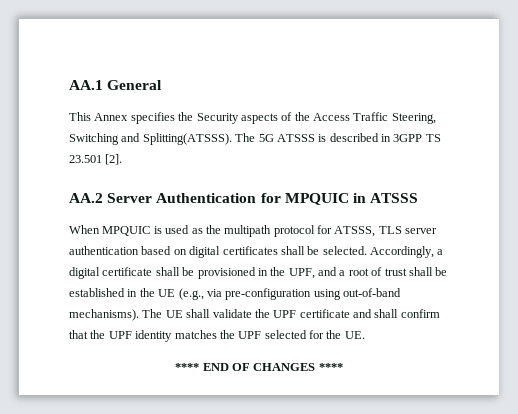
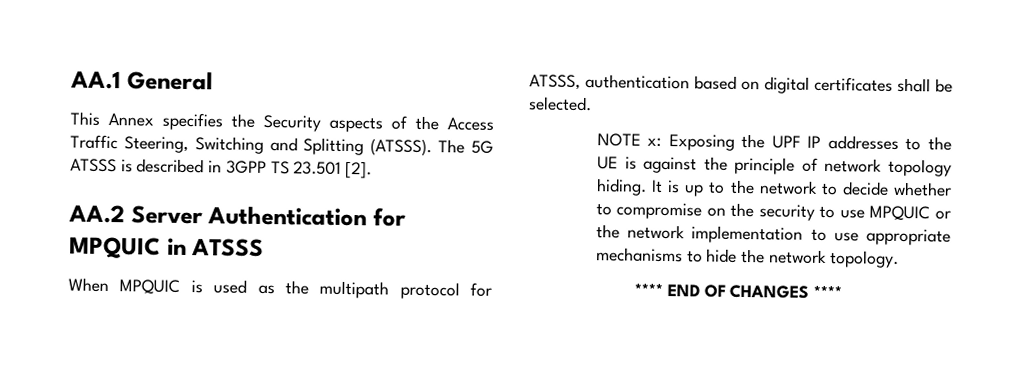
- This Annex specifies the Security aspects of the Access Traffic Steering, Switching and Splitting(ATSSS).
+ This Annex specifies the Security aspects of the Access Traffic Steering, Switching and Splitting (ATSSS).
- When MPQUIC is used as the multipath protocol for ATSSS, TLS server authentication based on digital certificates shall be selected. Accordingly, a digital certificate shall be provisioned in the UPF, and a root of trust shall be established in the UE (e.g., via pre-configuration using out-of-band mechanisms). The UE shall validate the UPF certificate and shall confirm that the UPF identity matches the UPF selected for the UE.
+ When MPQUIC is used as the multipath protocol for ATSSS, authentication based on digital certificates shall be selected.
+ NOTE x: Exposing the UPF IP addresses to the UE is against the principle of network topology hiding. It is up to the network to decide whether to compromise on the security to use MPQUIC or the network implementation to use appropriate mechanisms to hide the network topology.

